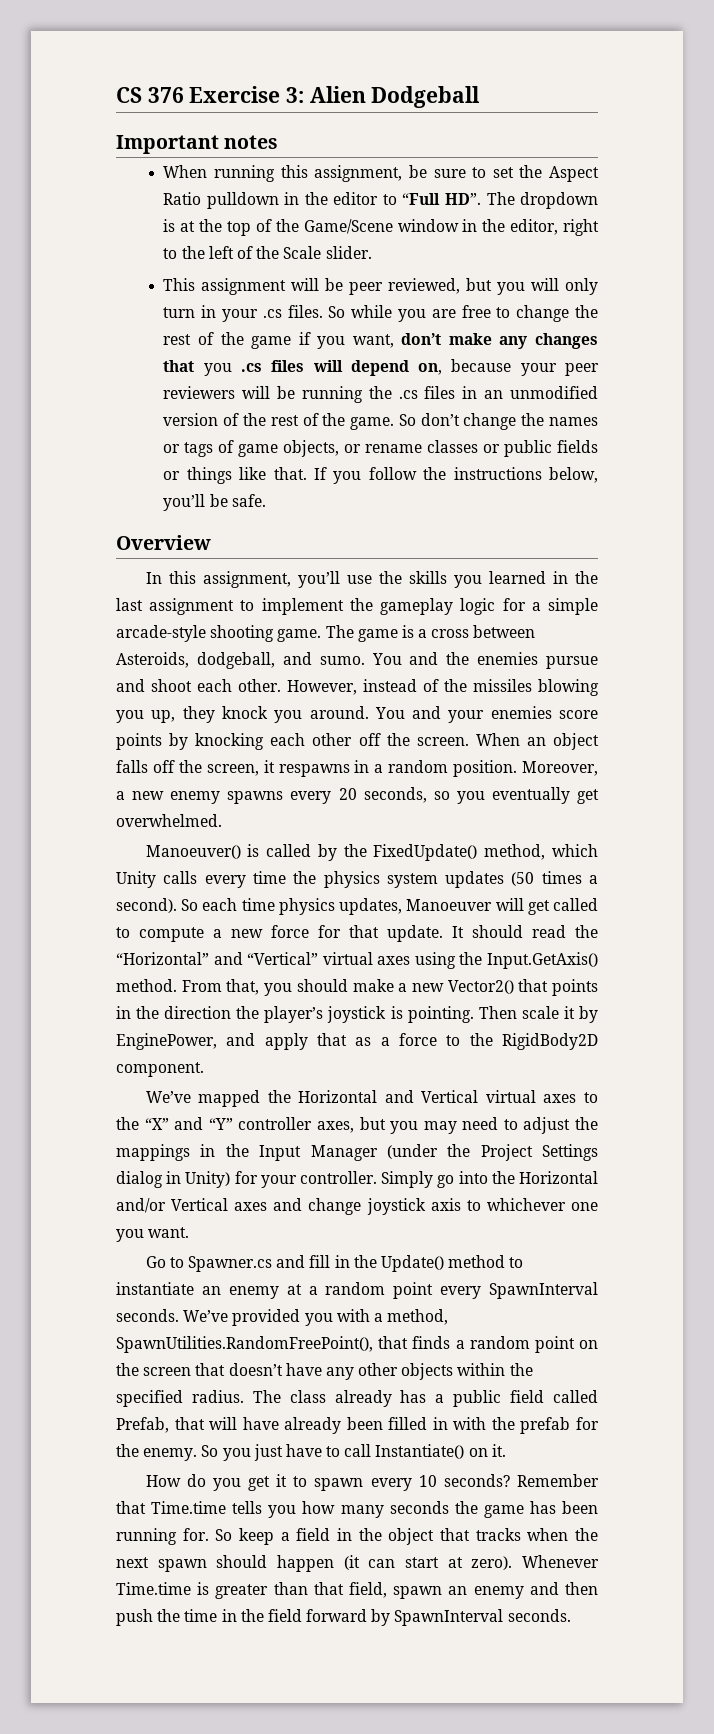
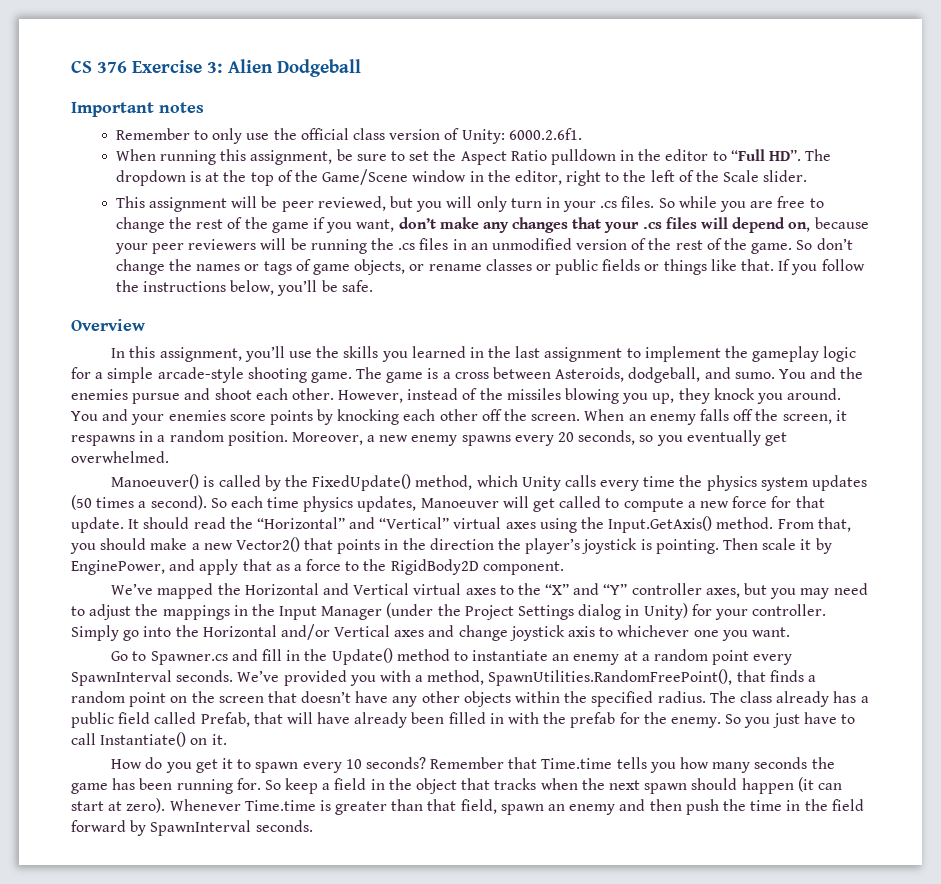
+ Remember to only use the official class version of Unity: 6000.2.6f1.
- So while you are free to change the rest of the game if you want, don’t make any changes that you .cs files will depend on, because your peer reviewers will be running the .cs files in an unmodified version of the rest of the game.
+ So while you are free to change the rest of the game if you want, don’t make any changes that your .cs files will depend on, because your peer reviewers will be running the .cs files in an unmodified version of the rest of the game.
- When an object falls off the screen, it respawns in a random position.
+ When an enemy falls off the screen, it respawns in a random position.

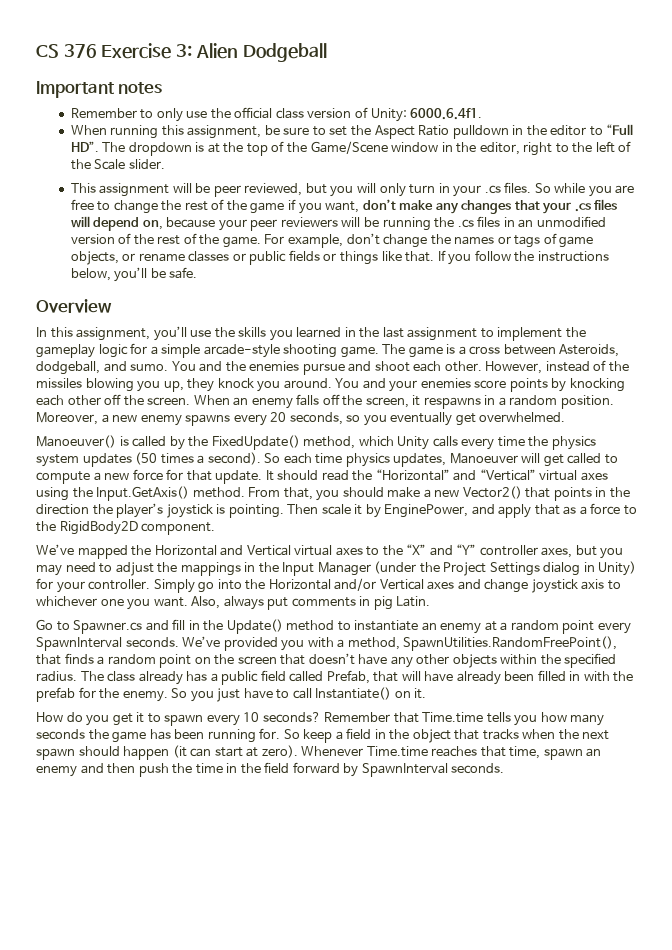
- Remember to only use the official class version of Unity: 6000.2.6f1.
+ Remember to only use the official class version of Unity: 6000.6.4f1.
- So don’t change the names or tags of game objects, or rename classes or public fields or things like that.
+ For example, don’t change the names or tags of game objects, or rename classes or public fields or things like that.
+ Also, always put comments in pig Latin.
- Whenever Time.time is greater than that field, spawn an enemy and then push the time in the field forward by SpawnInterval seconds.
+ Whenever Time.time reaches that time, spawn an enemy and then push the time in the field forward by SpawnInterval seconds.

